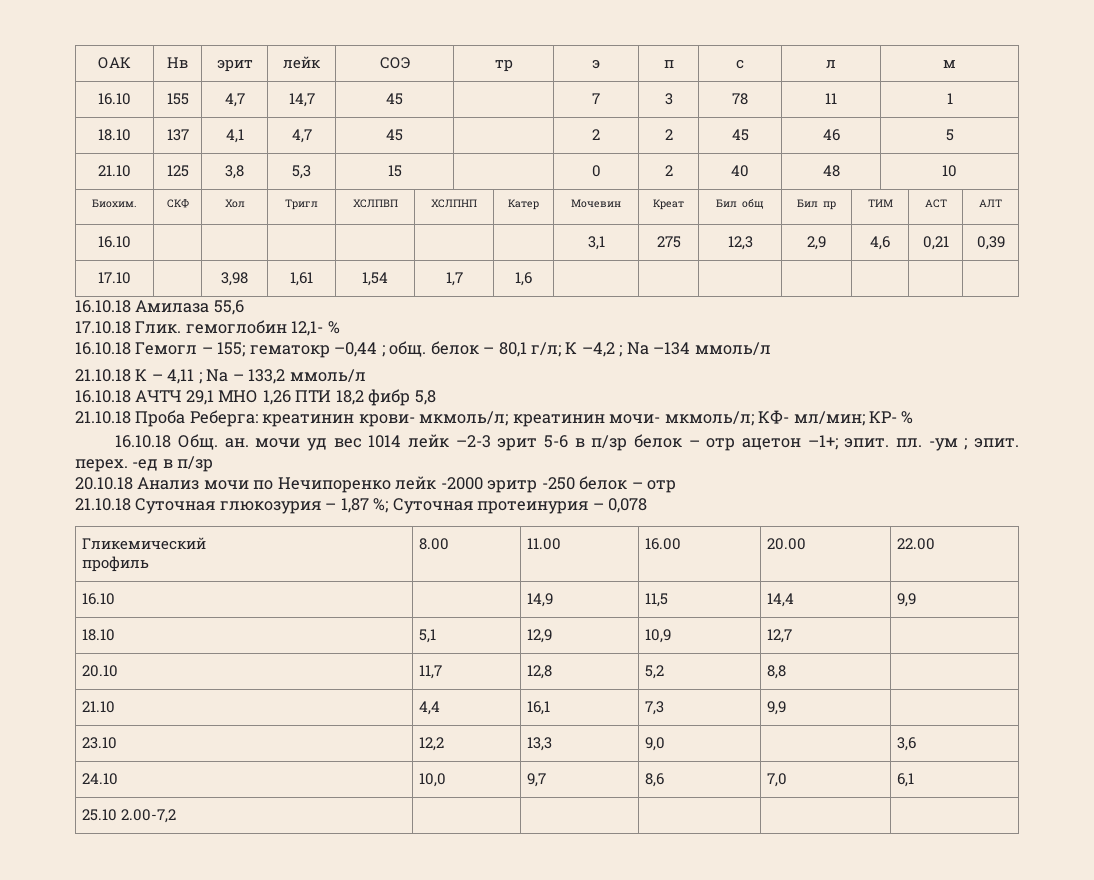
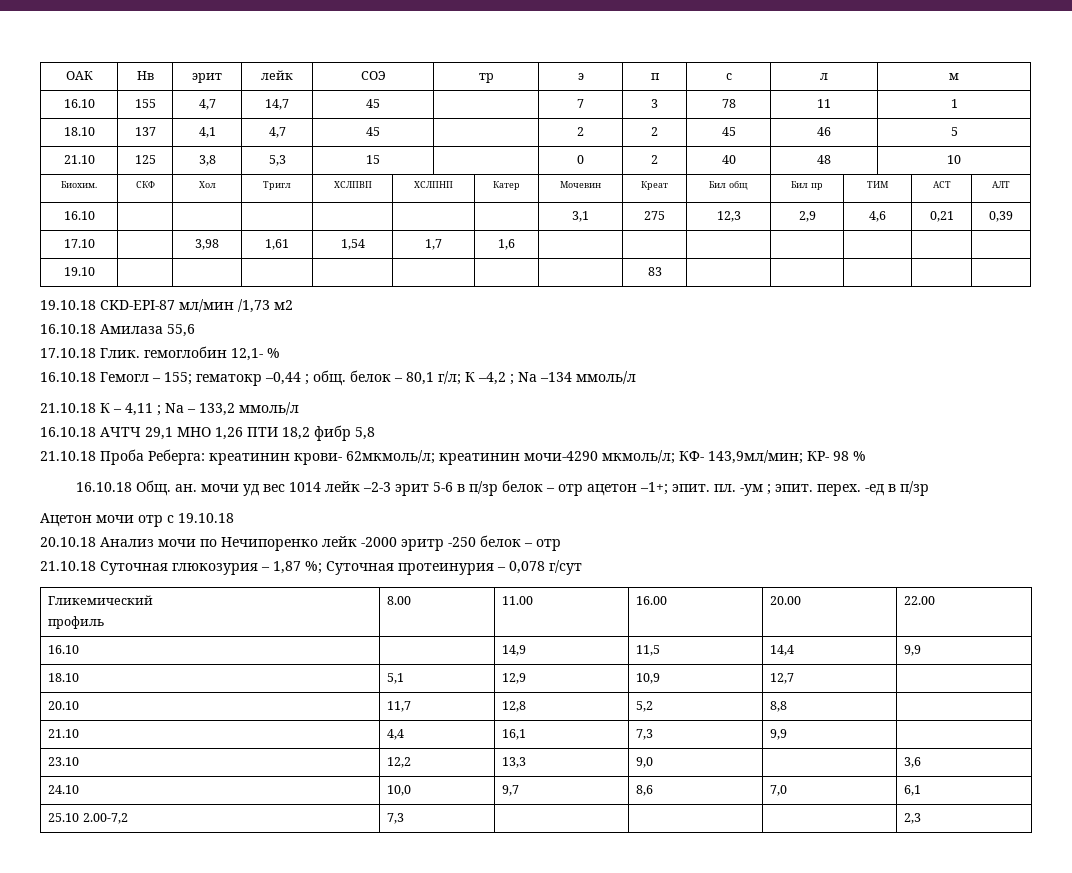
+ 19.10 | | | | | | | | 83 | | | | |
+ 19.10.18 CKD-EPI-87 мл/мин /1,73 м2
- 21.10.18 Проба Реберга: креатинин крови- мкмоль/л; креатинин мочи- мкмоль/л; КФ- мл/мин; КР- %
+ 21.10.18 Проба Реберга: креатинин крови- 62мкмоль/л; креатинин мочи-4290 мкмоль/л; КФ- 143,9мл/мин; КР- 98 %
+ Ацетон мочи отр с 19.10.18
- 21.10.18 Суточная глюкозурия – 1,87 %; Суточная протеинурия – 0,078
+ 21.10.18 Суточная глюкозурия – 1,87 %; Суточная протеинурия – 0,078 г/сут
- 25.10 2.00-7,2 | | | | |
+ 25.10 2.00-7,2 | 7,3 | | | | 2,3

